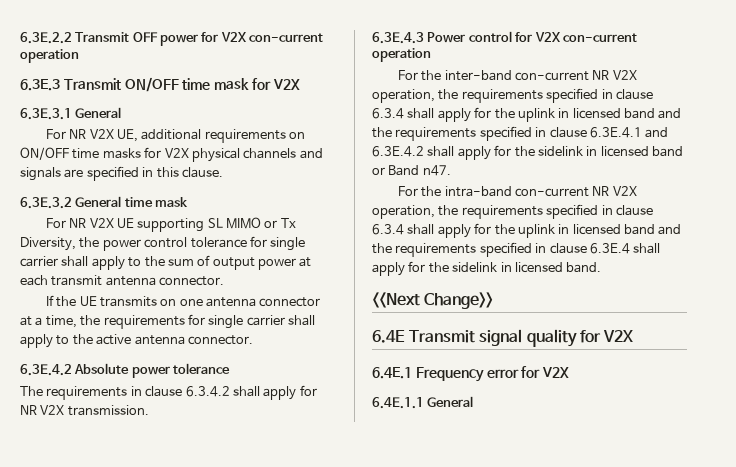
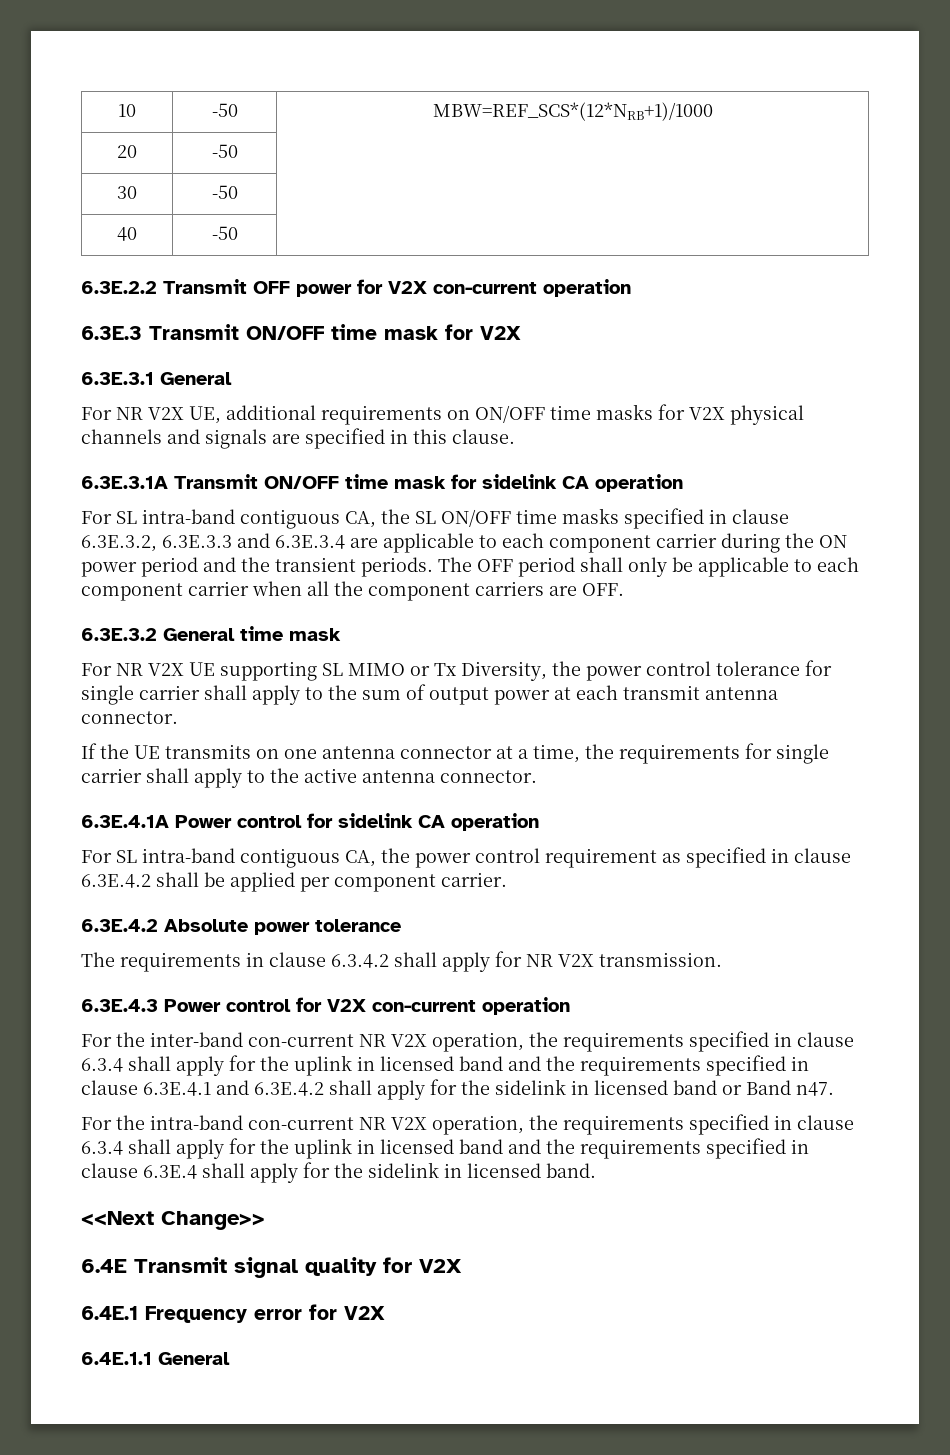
+ 10 | -50 | MBW=REF_SCS*(12*NRB+1)/1000
+ 20 | -50 |
+ 30 | -50 |
+ 40 | -50 |
+ 6.3E.3.1A Transmit ON/OFF time mask for sidelink CA operation
+ For SL intra-band contiguous CA, the SL ON/OFF time masks specified in clause 6.3E.3.2, 6.3E.3.3 and 6.3E.3.4 are applicable to each component carrier during the ON power period and the transient periods. The OFF period shall only be applicable to each component carrier when all the component carriers are OFF.
+ 6.3E.4.1A Power control for sidelink CA operation
+ For SL intra-band contiguous CA, the power control requirement as specified in clause 6.3E.4.2 shall be applied per component carrier.

